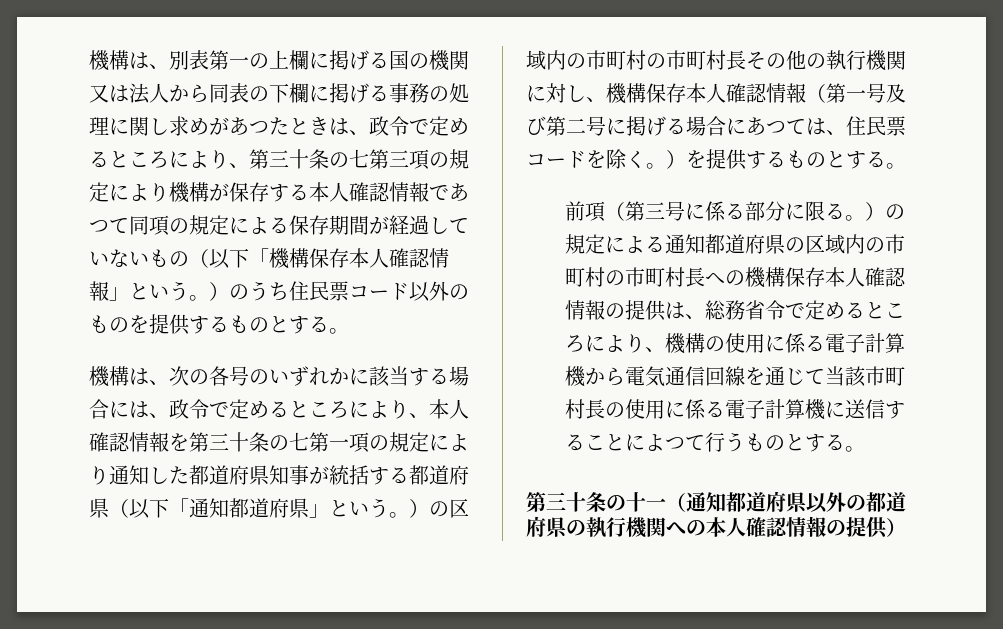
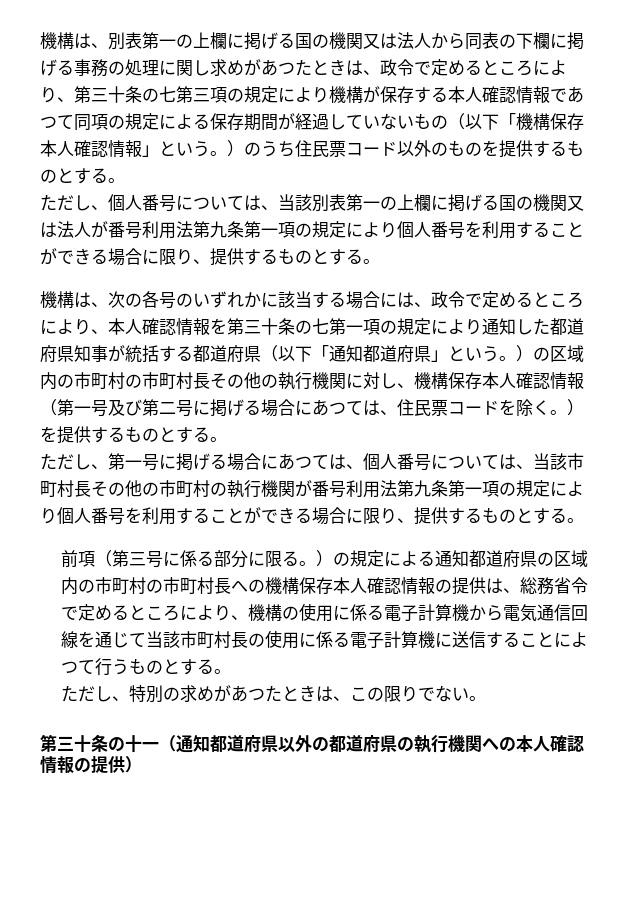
+ ただし、個人番号については、当該別表第一の上欄に掲げる国の機関又は法人が番号利用法第九条第一項の規定により個人番号を利用することができる場合に限り、提供するものとする。
+ ただし、第一号に掲げる場合にあつては、個人番号については、当該市町村長その他の市町村の執行機関が番号利用法第九条第一項の規定により個人番号を利用することができる場合に限り、提供するものとする。
+ ただし、特別の求めがあつたときは、この限りでない。

